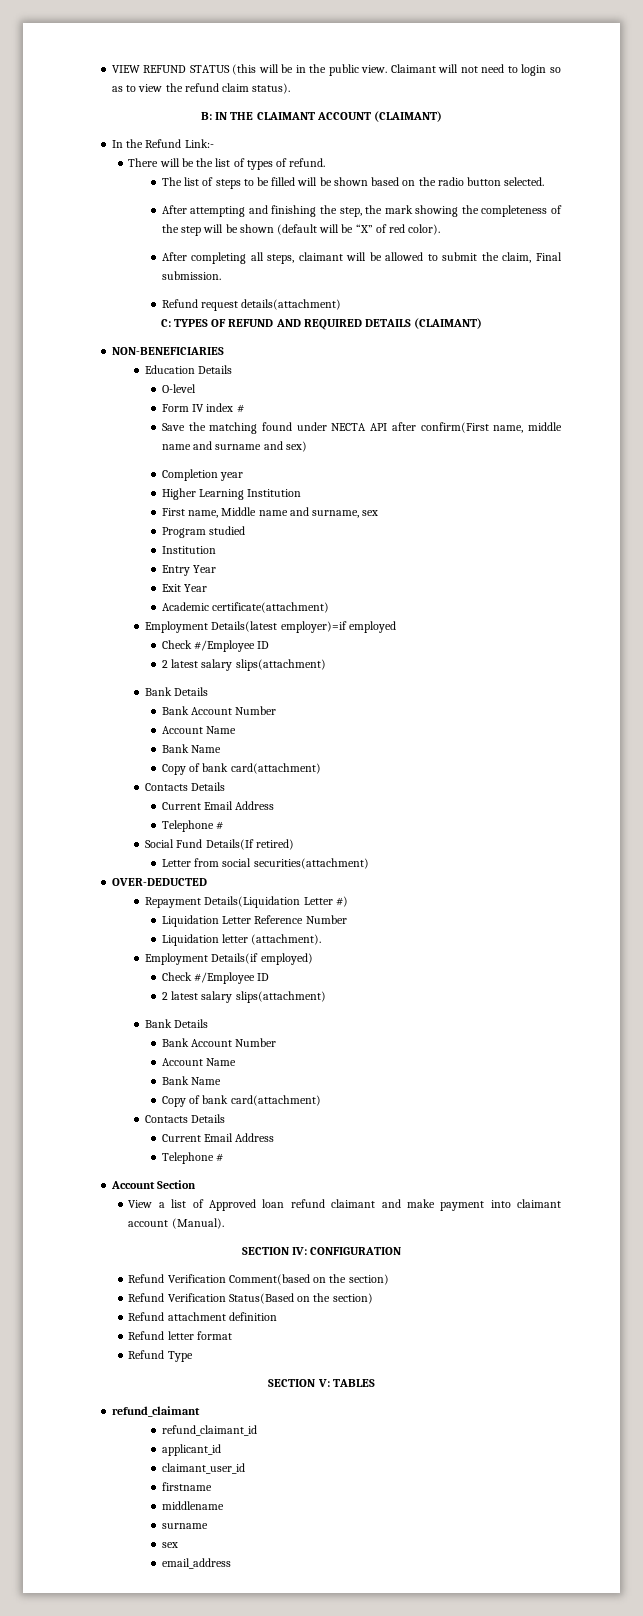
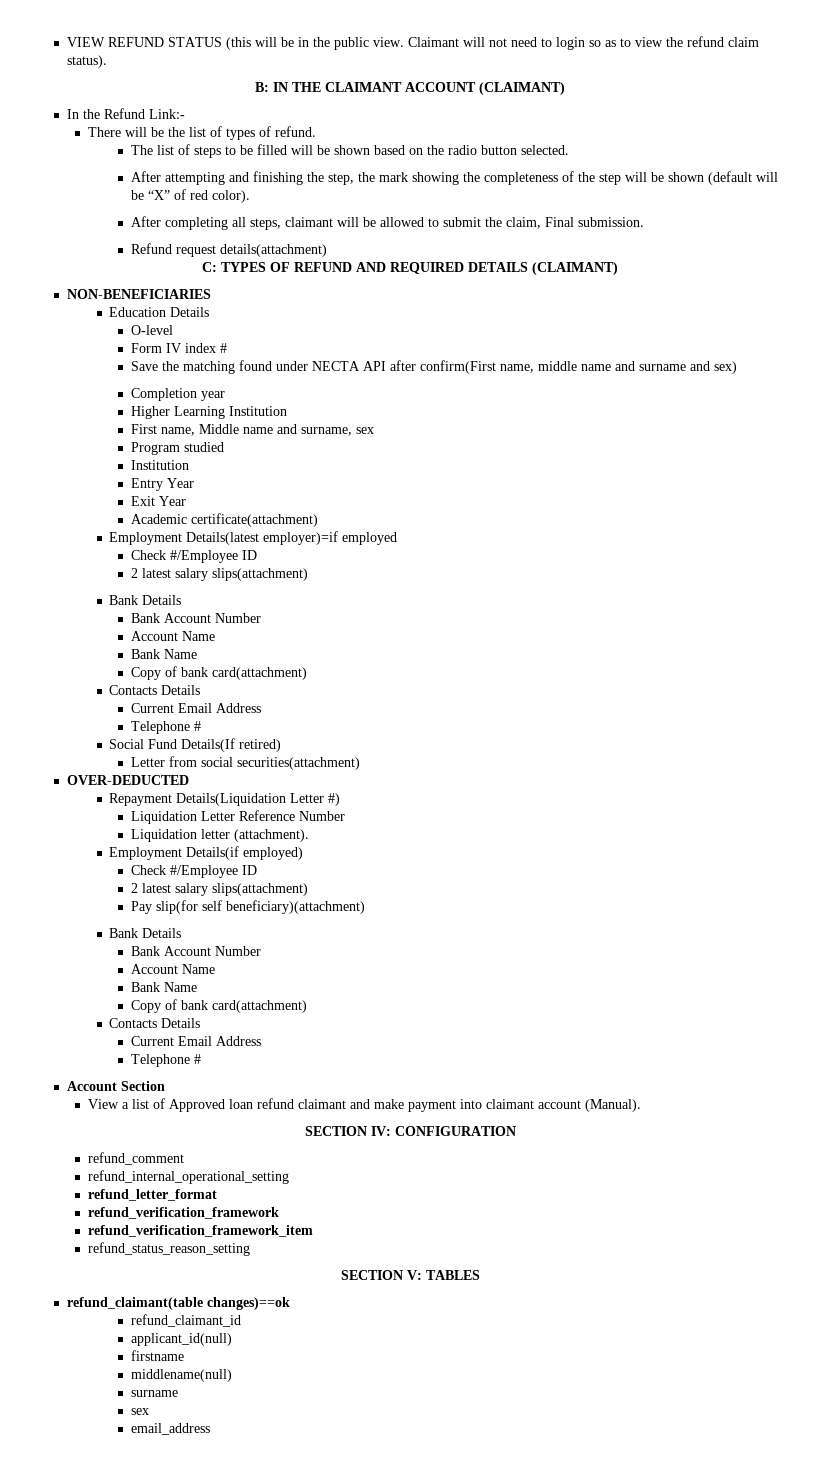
+ Pay slip(for self beneficiary)(attachment)
- Refund Verification Comment(based on the section)
- Refund Verification Status(Based on the section)
- Refund attachment definition
- Refund letter format
- Refund Type
+ refund_comment
+ refund_internal_operational_setting
+ refund_letter_format
+ refund_verification_framework
+ refund_verification_framework_item
+ refund_status_reason_setting
- refund_claimant
+ refund_claimant(table changes)==ok
- applicant_id
- claimant_user_id
+ applicant_id(null)
- middlename
+ middlename(null)

